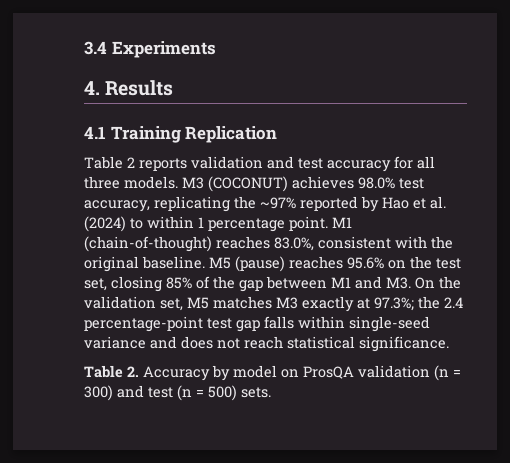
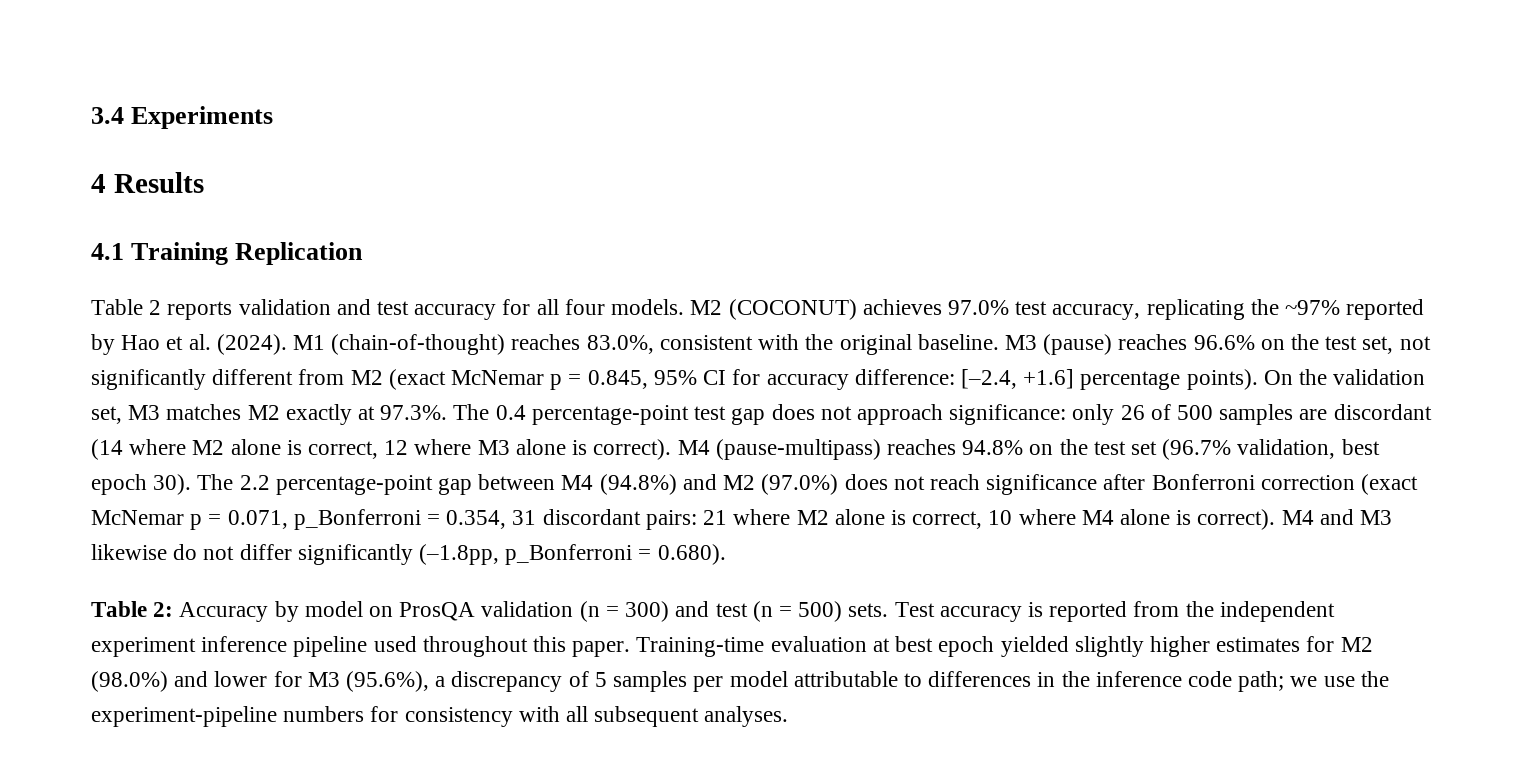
- 4. Results
+ 4 Results
- Table 2 reports validation and test accuracy for all three models. M3 (COCONUT) achieves 98.0% test accuracy, replicating the ~97% reported by Hao et al. (2024) to within 1 percentage point.
+ Table 2 reports validation and test accuracy for all four models. M2 (COCONUT) achieves 97.0% test accuracy, replicating the ~97% reported by Hao et al. (2024).
- M5 (pause) reaches 95.6% on the test set, closing 85% of the gap between M1 and M3. On the validation set, M5 matches M3 exactly at 97.3%; the 2.4 percentage-point test gap falls within single-seed variance and does not reach statistical significance.
- Table 2. Accuracy by model on ProsQA validation (n = 300) and test (n = 500) sets.
+ M3 (pause) reaches 96.6% on the test set, not significantly different from M2 (exact McNemar p = 0.845, 95% CI for accuracy difference: [–2.4, +1.6] percentage points). On the validation set, M3 matches M2 exactly at 97.3%. The 0.4 percentage-point test gap does not approach significance: only 26 of 500 samples are discordant (14 where M2 alone is correct, 12 where M3 alone is correct). M4 (pause-multipass) reaches 94.8% on the test set (96.7% validation, best epoch 30). The 2.2 percentage-point gap between M4 (94.8%) and M2 (97.0%) does not reach significance after Bonferroni correction (exact McNemar p = 0.071, p_Bonferroni = 0.354, 31 discordant pairs: 21 where M2 alone is correct, 10 where M4 alone is correct). M4 and M3 likewise do not differ significantly (–1.8pp, p_Bonferroni = 0.680).
+ Table 2: Accuracy by model on ProsQA validation (n = 300) and test (n = 500) sets.
+ Test accuracy is reported from the independent experiment inference pipeline used throughout this paper. Training-time evaluation at best epoch yielded slightly higher estimates for M2 (98.0%) and lower for M3 (95.6%), a discrepancy of 5 samples per model attributable to differences in the inference code path; we use the experiment-pipeline numbers for consistency with all subsequent analyses.

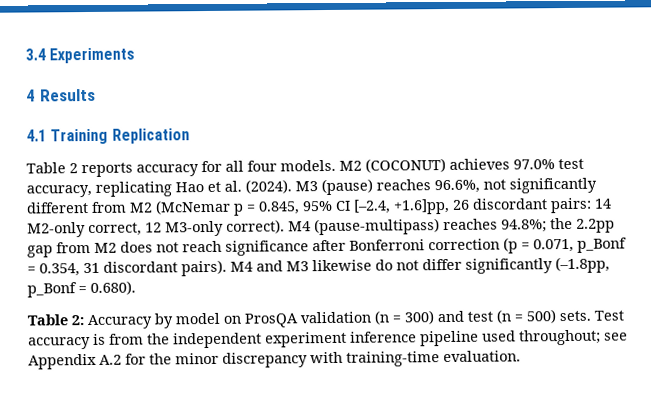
- Table 2 reports validation and test accuracy for all four models.
+ Table 2 reports accuracy for all four models.
- M2 (COCONUT) achieves 97.0% test accuracy, replicating the ~97% reported by Hao et al. (2024). M1 (chain-of-thought) reaches 83.0%, consistent with the original baseline. M3 (pause) reaches 96.6% on the test set, not significantly different from M2 (exact McNemar p = 0.845, 95% CI for accuracy difference: [–2.4, +1.6] percentage points). On the validation set, M3 matches M2 exactly at 97.3%. The 0.4 percentage-point test gap does not approach significance: only 26 of 500 samples are discordant (14 where M2 alone is correct, 12 where M3 alone is correct). M4 (pause-multipass) reaches 94.8% on the test set (96.7% validation, best epoch 30). The 2.2 percentage-point gap between M4 (94.8%) and M2 (97.0%) does not reach significance after Bonferroni correction (exact McNemar p = 0.071, p_Bonferroni = 0.354, 31 discordant pairs: 21 where M2 alone is correct, 10 where M4 alone is correct).
+ M2 (COCONUT) achieves 97.0% test accuracy, replicating Hao et al. (2024). M3 (pause) reaches 96.6%, not significantly different from M2 (McNemar p = 0.845, 95% CI [–2.4, +1.6]pp, 26 discordant pairs: 14 M2-only correct, 12 M3-only correct). M4 (pause-multipass) reaches 94.8%; the 2.2pp gap from M2 does not reach significance after Bonferroni correction (p = 0.071, p_Bonf = 0.354, 31 discordant pairs).
- M4 and M3 likewise do not differ significantly (–1.8pp, p_Bonferroni = 0.680).
+ M4 and M3 likewise do not differ significantly (–1.8pp, p_Bonf = 0.680).
- Test accuracy is reported from the independent experiment inference pipeline used throughout this paper. Training-time evaluation at best epoch yielded slightly higher estimates for M2 (98.0%) and lower for M3 (95.6%), a discrepancy of 5 samples per model attributable to differences in the inference code path; we use the experiment-pipeline numbers for consistency with all subsequent analyses.
+ Test accuracy is from the independent experiment inference pipeline used throughout; see Appendix A.2 for the minor discrepancy with training-time evaluation.

